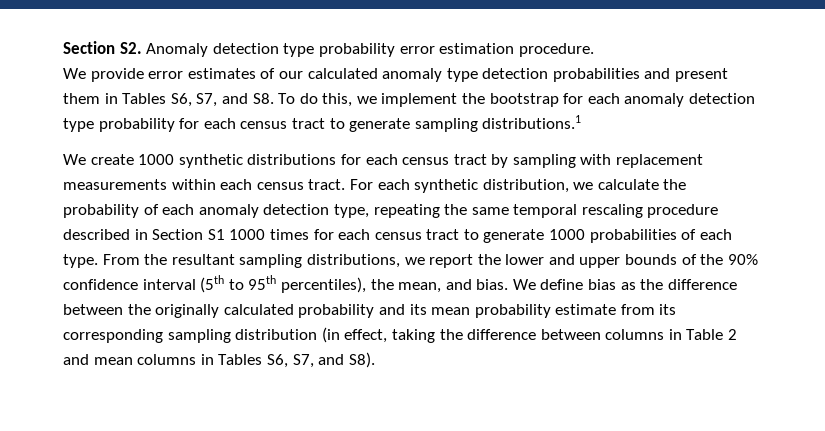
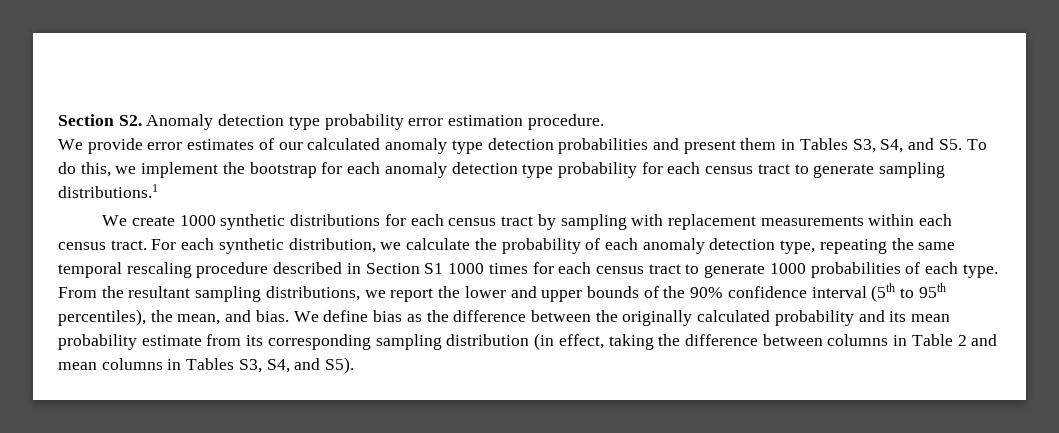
- We provide error estimates of our calculated anomaly type detection probabilities and present them in Tables S6, S7, and S8. To do this, we implement the bootstrap for each anomaly detection type probability for each census tract to generate sampling distributions.1
+ We provide error estimates of our calculated anomaly type detection probabilities and present them in Tables S3, S4, and S5. To do this, we implement the bootstrap for each anomaly detection type probability for each census tract to generate sampling distributions.1
- We define bias as the difference between the originally calculated probability and its mean probability estimate from its corresponding sampling distribution (in effect, taking the difference between columns in Table 2 and mean columns in Tables S6, S7, and S8).
+ We define bias as the difference between the originally calculated probability and its mean probability estimate from its corresponding sampling distribution (in effect, taking the difference between columns in Table 2 and mean columns in Tables S3, S4, and S5).

